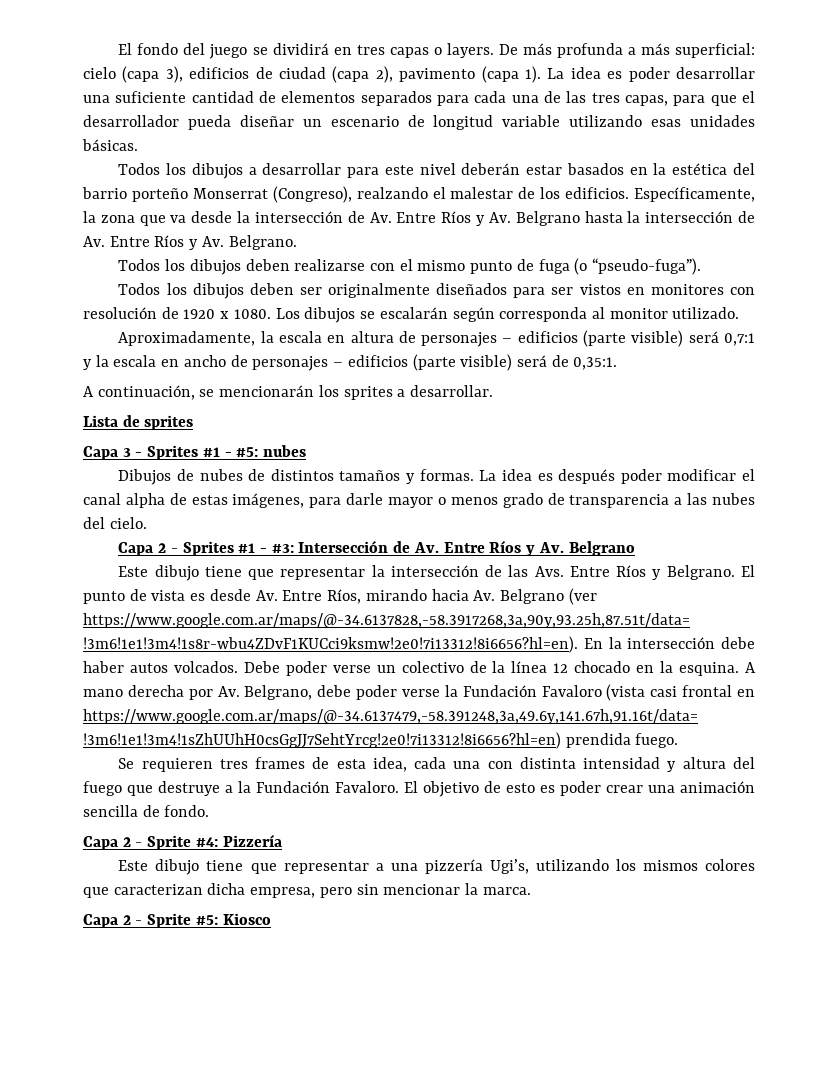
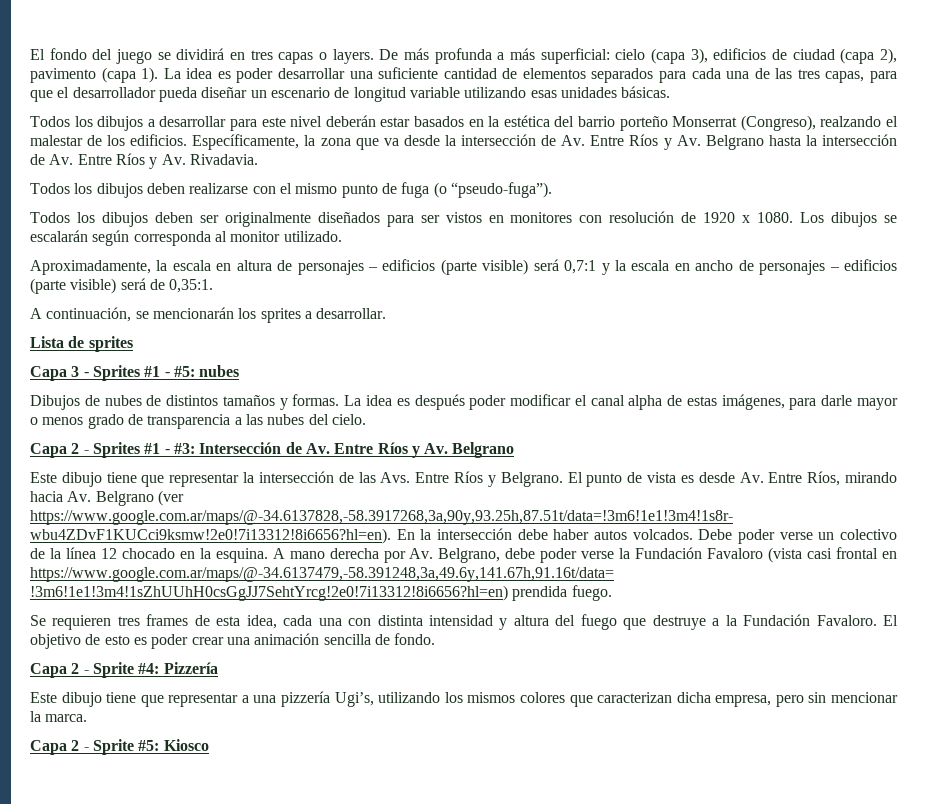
- Específicamente, la zona que va desde la intersección de Av. Entre Ríos y Av. Belgrano hasta la intersección de Av. Entre Ríos y Av. Belgrano.
+ Específicamente, la zona que va desde la intersección de Av. Entre Ríos y Av. Belgrano hasta la intersección de Av. Entre Ríos y Av. Rivadavia.

